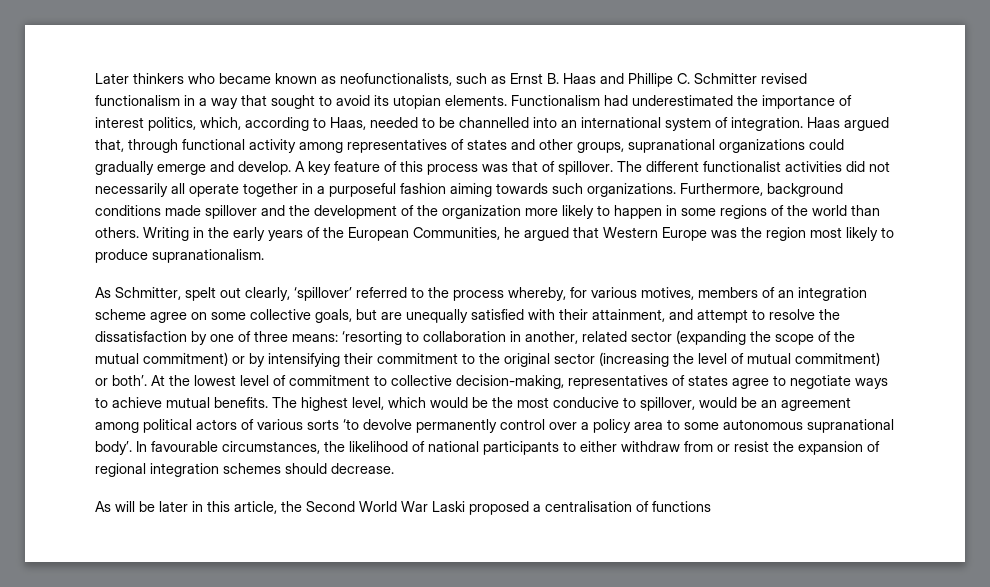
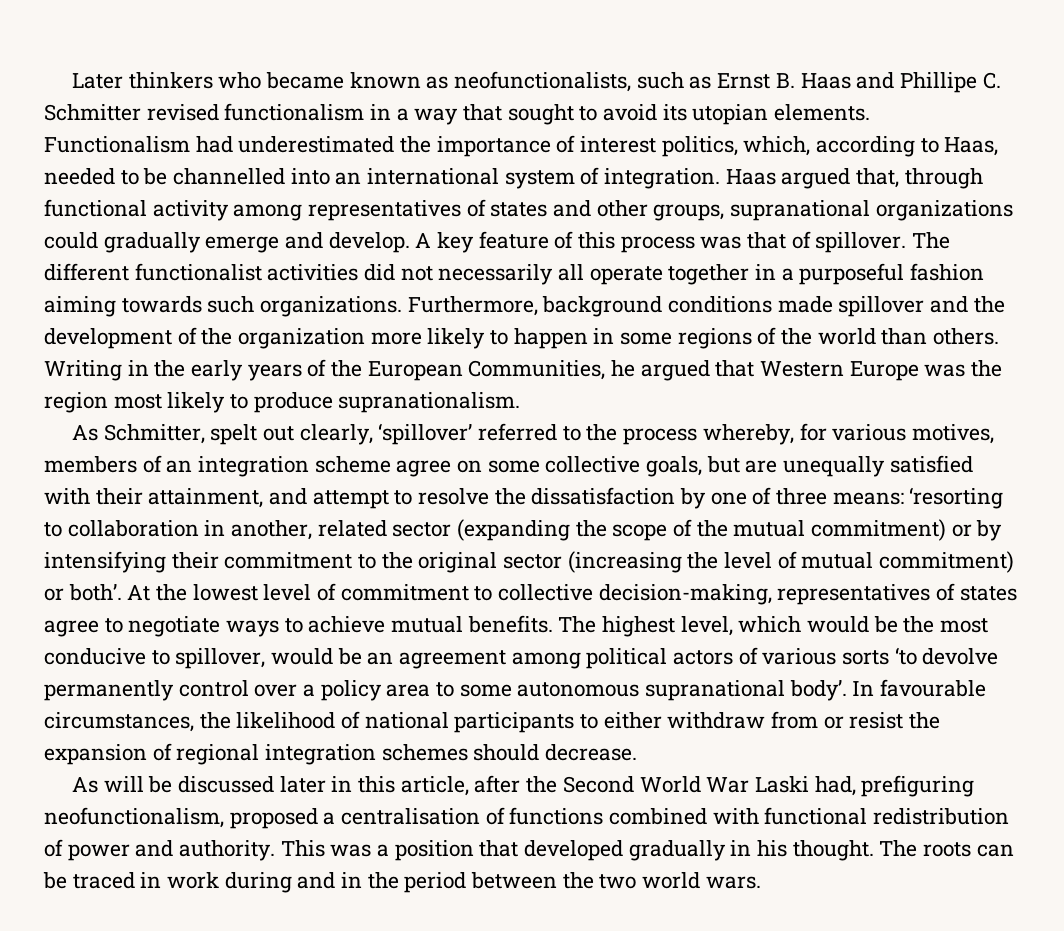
- As will be later in this article, the Second World War Laski proposed a centralisation of functions
+ As will be discussed later in this article, after the Second World War Laski had, prefiguring neofunctionalism, proposed a centralisation of functions combined with functional redistribution of power and authority. This was a position that developed gradually in his thought. The roots can be traced in work during and in the period between the two world wars.

